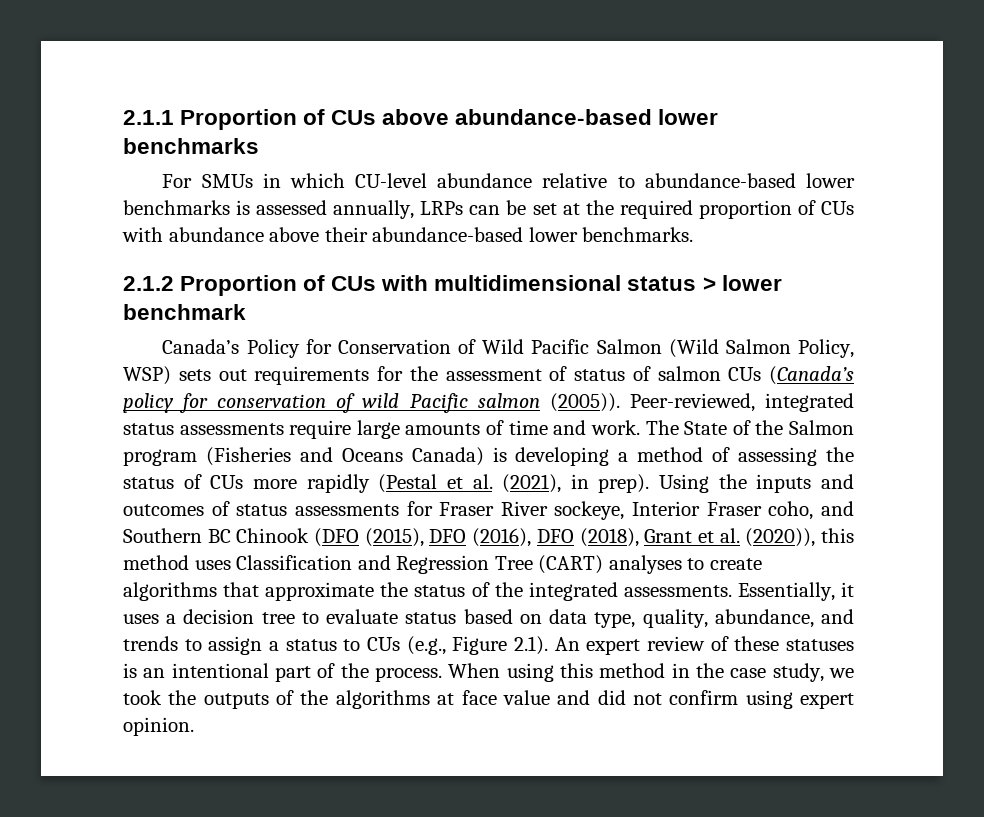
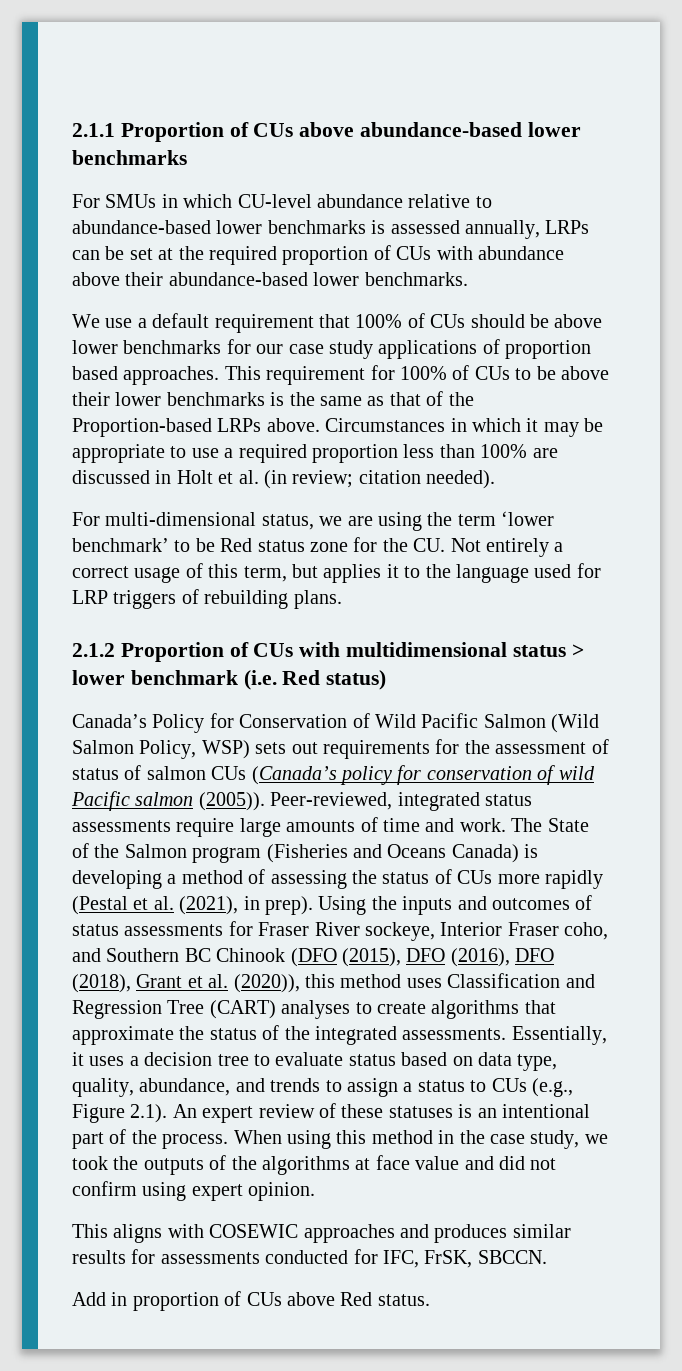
+ We use a default requirement that 100% of CUs should be above lower benchmarks for our case study applications of proportion based approaches. This requirement for 100% of CUs to be above their lower benchmarks is the same as that of the Proportion-based LRPs above. Circumstances in which it may be appropriate to use a required proportion less than 100% are discussed in Holt et al. (in review; citation needed).
+ For multi-dimensional status, we are using the term ‘lower benchmark’ to be Red status zone for the CU. Not entirely a correct usage of this term, but applies it to the language used for LRP triggers of rebuilding plans.
- 2.1.2 Proportion of CUs with multidimensional status > lower benchmark
+ 2.1.2 Proportion of CUs with multidimensional status > lower benchmark (i.e. Red status)
+ This aligns with COSEWIC approaches and produces similar results for assessments conducted for IFC, FrSK, SBCCN.
+ Add in proportion of CUs above Red status.

